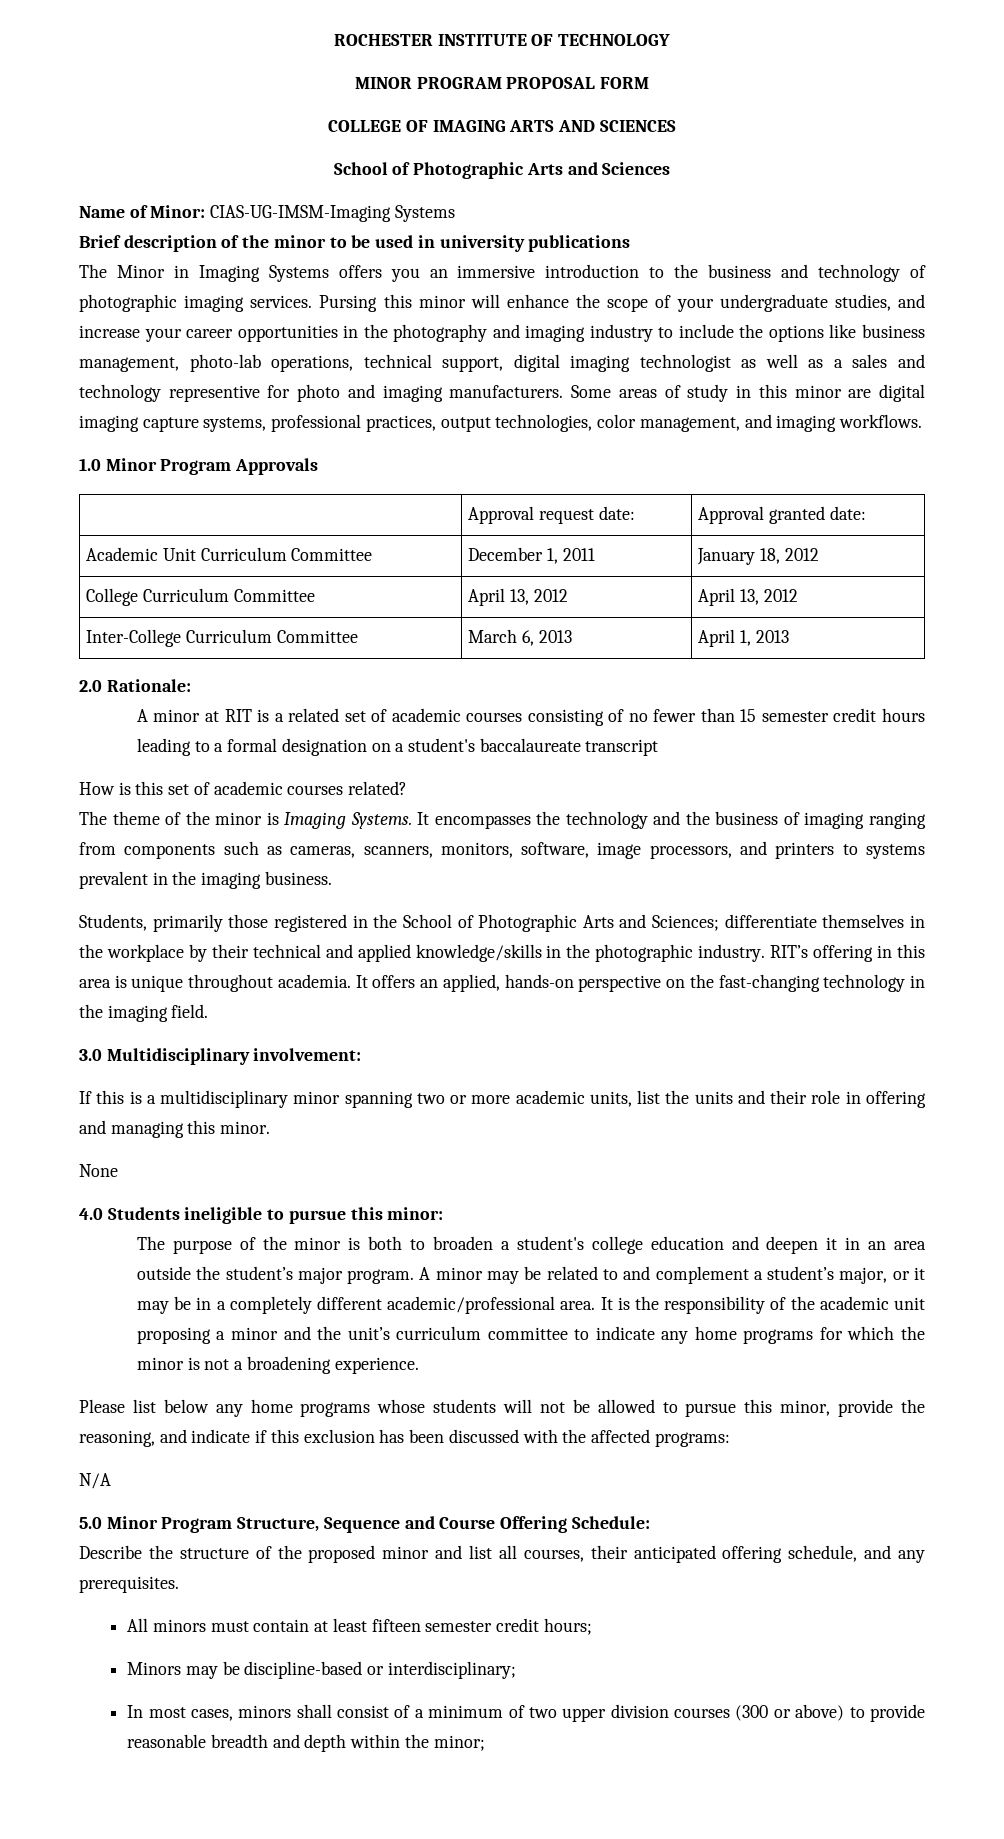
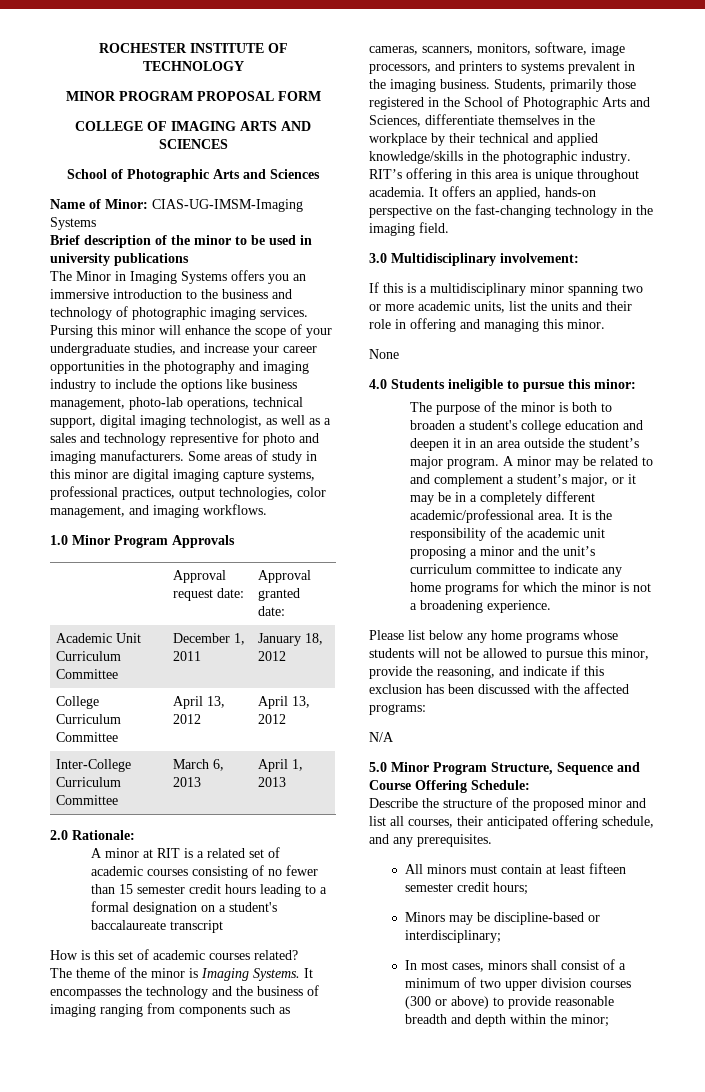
- Pursing this minor will enhance the scope of your undergraduate studies, and increase your career opportunities in the photography and imaging industry to include the options like business management, photo-lab operations, technical support, digital imaging technologist as well as a sales and technology representive for photo and imaging manufacturers.
+ Pursing this minor will enhance the scope of your undergraduate studies, and increase your career opportunities in the photography and imaging industry to include the options like business management, photo-lab operations, technical support, digital imaging technologist, as well as a sales and technology representive for photo and imaging manufacturers.
- It encompasses the technology and the business of imaging ranging from components such as cameras, scanners, monitors, software, image processors, and printers to systems prevalent in the imaging business.
- Students, primarily those registered in the School of Photographic Arts and Sciences; differentiate themselves in the workplace by their technical and applied knowledge/skills in the photographic industry.
+ It encompasses the technology and the business of imaging ranging from components such as cameras, scanners, monitors, software, image processors, and printers to systems prevalent in the imaging business. Students, primarily those registered in the School of Photographic Arts and Sciences, differentiate themselves in the workplace by their technical and applied knowledge/skills in the photographic industry.

